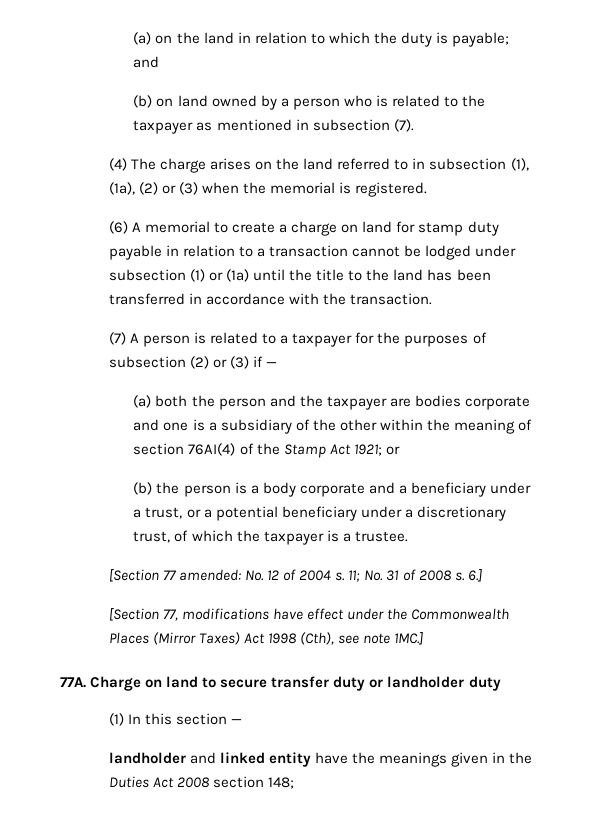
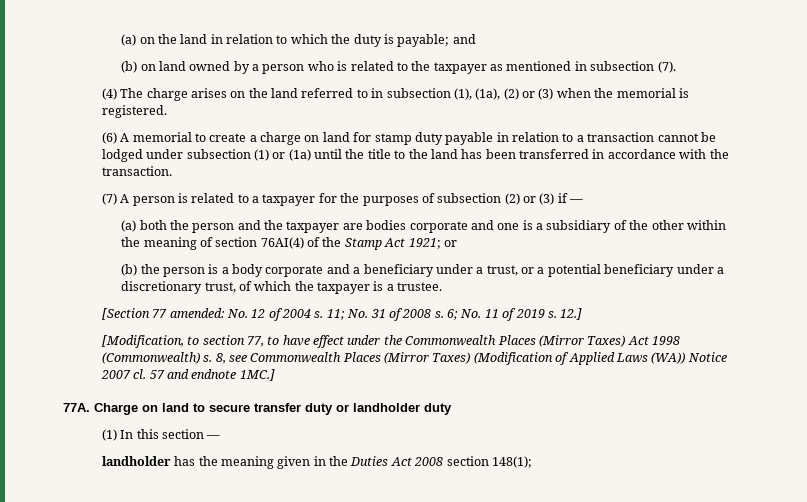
- 6.]
- [Section 77, modifications have effect under the Commonwealth Places (Mirror Taxes) Act 1998 (Cth), see note 1MC.]
+ 6; No. 11 of 2019 s. 12.]
+ [Modification, to section 77, to have effect under the Commonwealth Places (Mirror Taxes) Act 1998 (Commonwealth) s. 8, see Commonwealth Places (Mirror Taxes) (Modification of Applied Laws (WA)) Notice 2007 cl. 57 and endnote 1MC.]
- landholder and linked entity have the meanings given in the Duties Act 2008 section 148;
+ landholder has the meaning given in the Duties Act 2008 section 148(1);

